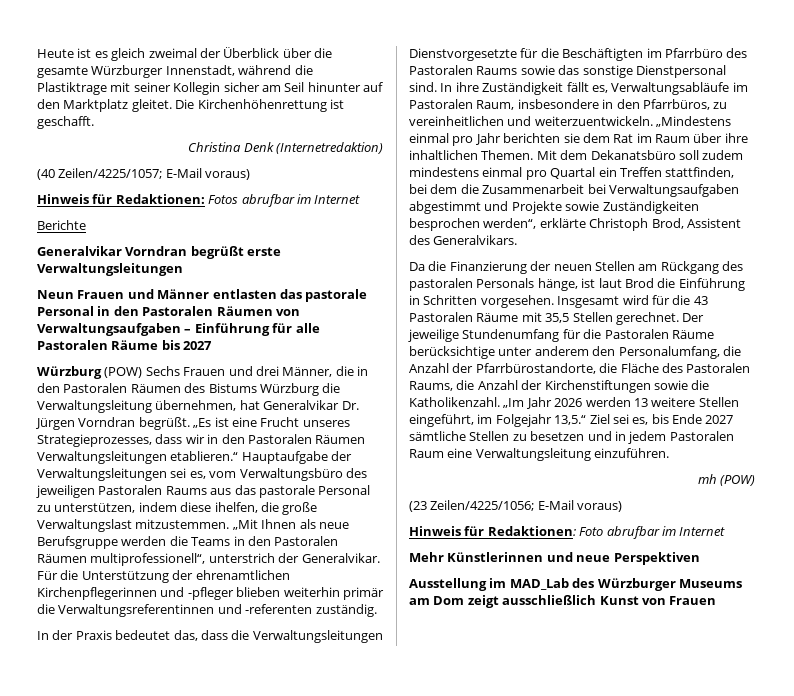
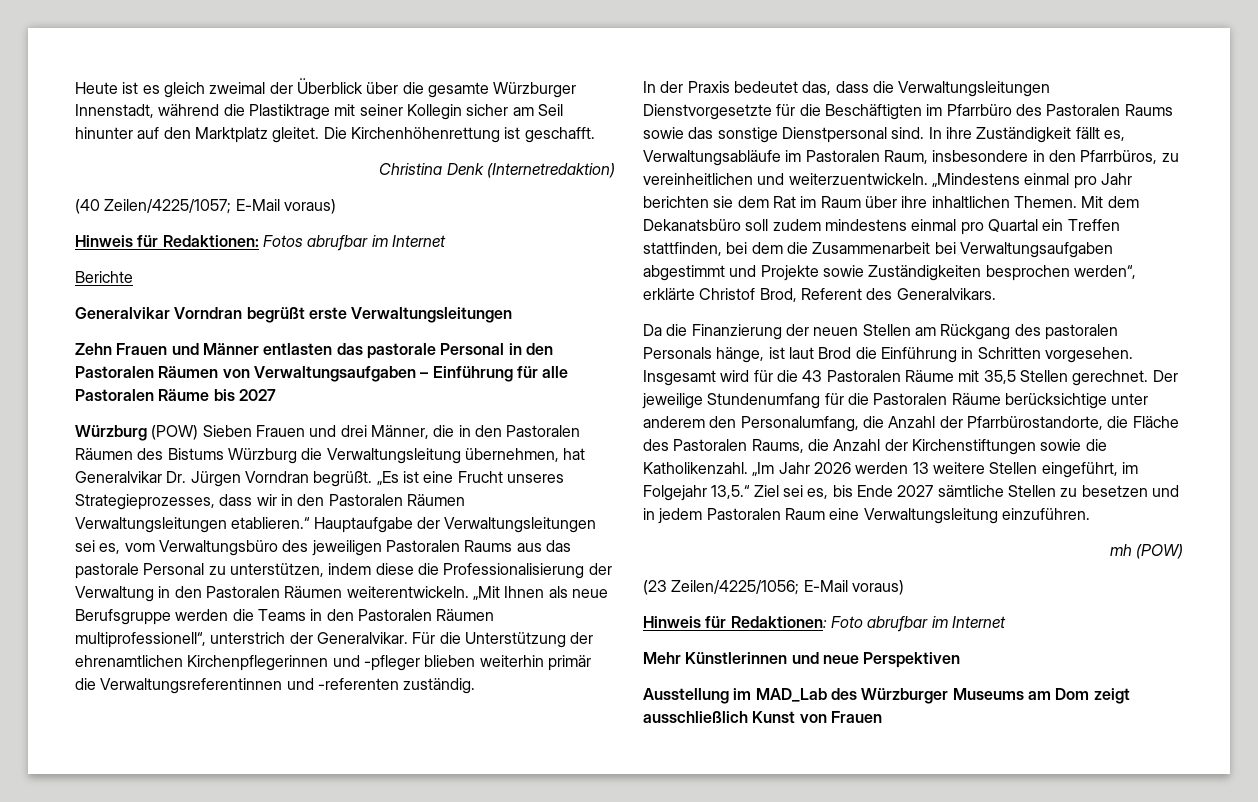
- Neun Frauen und Männer entlasten das pastorale Personal in den Pastoralen Räumen von Verwaltungsaufgaben – Einführung für alle Pastoralen Räume bis 2027
+ Zehn Frauen und Männer entlasten das pastorale Personal in den Pastoralen Räumen von Verwaltungsaufgaben – Einführung für alle Pastoralen Räume bis 2027
- Würzburg (POW) Sechs Frauen und drei Männer, die in den Pastoralen Räumen des Bistums Würzburg die Verwaltungsleitung übernehmen, hat Generalvikar Dr. Jürgen Vorndran begrüßt.
+ Würzburg (POW) Sieben Frauen und drei Männer, die in den Pastoralen Räumen des Bistums Würzburg die Verwaltungsleitung übernehmen, hat Generalvikar Dr. Jürgen Vorndran begrüßt.
- „Es ist eine Frucht unseres Strategieprozesses, dass wir in den Pastoralen Räumen Verwaltungsleitungen etablieren.“ Hauptaufgabe der Verwaltungsleitungen sei es, vom Verwaltungsbüro des jeweiligen Pastoralen Raums aus das pastorale Personal zu unterstützen, indem diese ihelfen, die große Verwaltungslast mitzustemmen.
+ „Es ist eine Frucht unseres Strategieprozesses, dass wir in den Pastoralen Räumen Verwaltungsleitungen etablieren.“ Hauptaufgabe der Verwaltungsleitungen sei es, vom Verwaltungsbüro des jeweiligen Pastoralen Raums aus das pastorale Personal zu unterstützen, indem diese die Professionalisierung der Verwaltung in den Pastoralen Räumen weiterentwickeln.
- Mit dem Dekanatsbüro soll zudem mindestens einmal pro Quartal ein Treffen stattfinden, bei dem die Zusammenarbeit bei Verwaltungsaufgaben abgestimmt und Projekte sowie Zuständigkeiten besprochen werden“, erklärte Christoph Brod, Assistent des Generalvikars.
+ Mit dem Dekanatsbüro soll zudem mindestens einmal pro Quartal ein Treffen stattfinden, bei dem die Zusammenarbeit bei Verwaltungsaufgaben abgestimmt und Projekte sowie Zuständigkeiten besprochen werden“, erklärte Christof Brod, Referent des Generalvikars.

